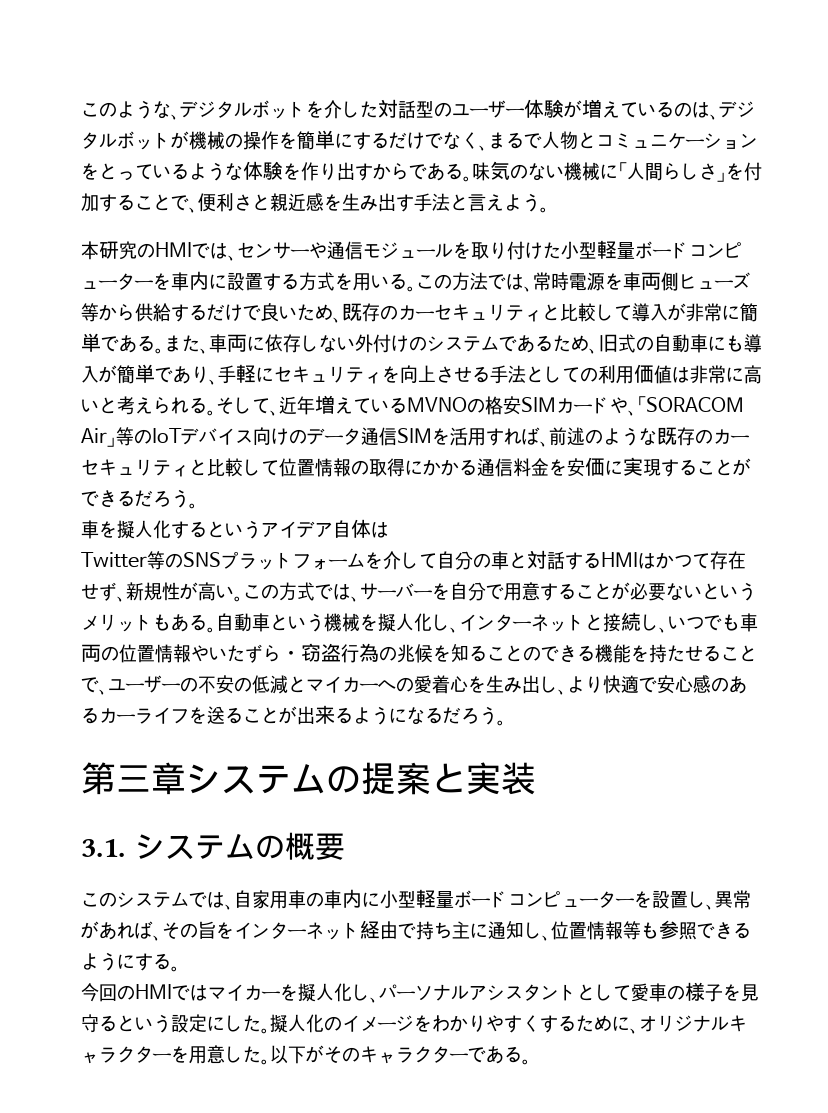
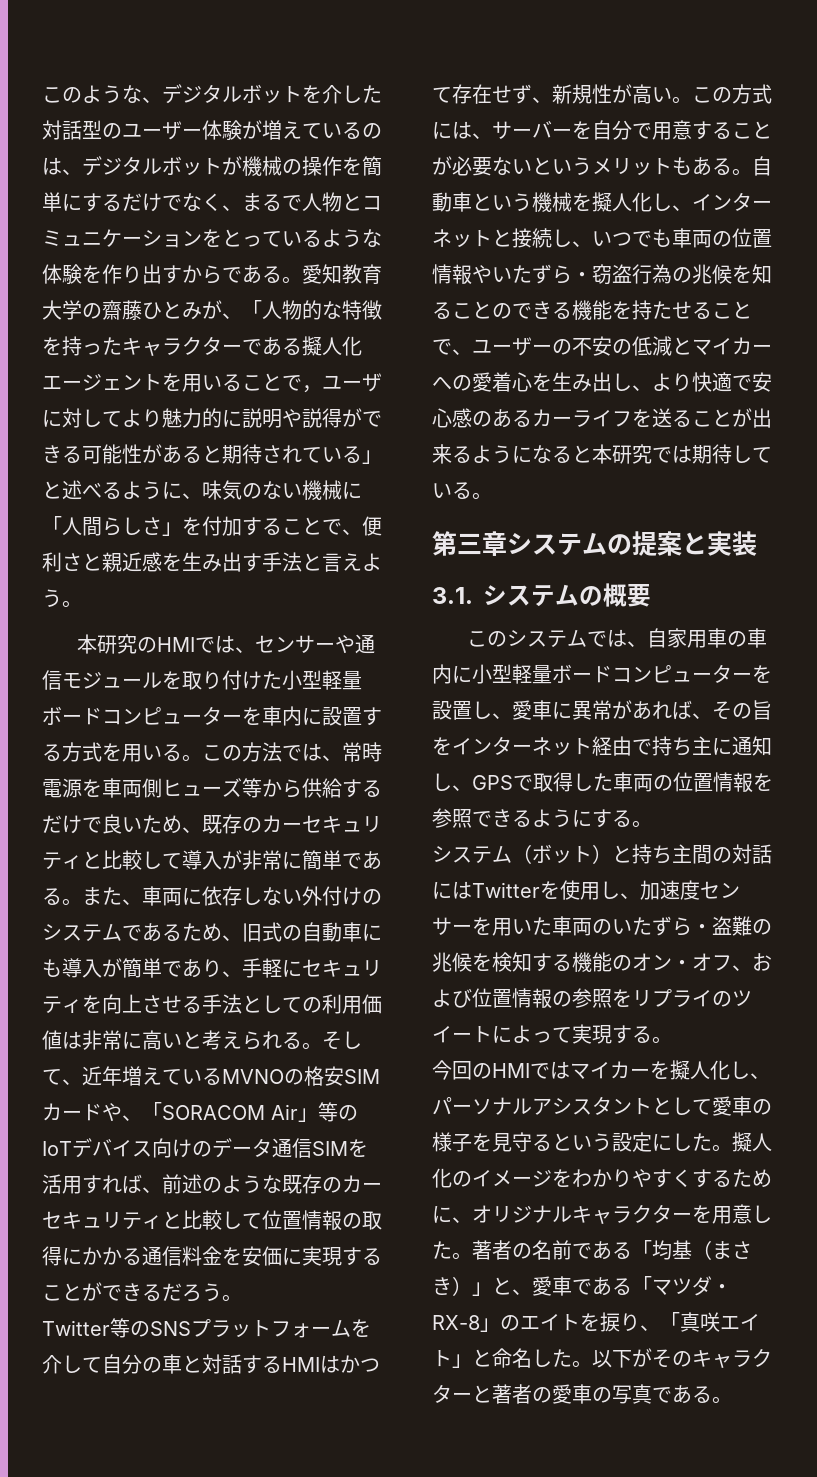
- 味気のない機械に「人間らしさ」を付加することで、便利さと親近感を生み出す手法と言えよう。
+ 愛知教育大学の齋藤ひとみが、「人物的な特徴を持ったキャラクターである擬人化エージェントを用いることで，ユーザに対してより魅力的に説明や説得ができる可能性があると期待されている」と述べるように、味気のない機械に「人間らしさ」を付加することで、便利さと親近感を生み出す手法と言えよう。
- 車を擬人化するというアイデア自体は
- この方式では、サーバーを自分で用意することが必要ないというメリットもある。
+ この方式には、サーバーを自分で用意することが必要ないというメリットもある。
- 自動車という機械を擬人化し、インターネットと接続し、いつでも車両の位置情報やいたずら・窃盗行為の兆候を知ることのできる機能を持たせることで、ユーザーの不安の低減とマイカーへの愛着心を生み出し、より快適で安心感のあるカーライフを送ることが出来るようになるだろう。
+ 自動車という機械を擬人化し、インターネットと接続し、いつでも車両の位置情報やいたずら・窃盗行為の兆候を知ることのできる機能を持たせることで、ユーザーの不安の低減とマイカーへの愛着心を生み出し、より快適で安心感のあるカーライフを送ることが出来るようになると本研究では期待している。
- このシステムでは、自家用車の車内に小型軽量ボードコンピューターを設置し、異常があれば、その旨をインターネット経由で持ち主に通知し、位置情報等も参照できるようにする。
+ このシステムでは、自家用車の車内に小型軽量ボードコンピューターを設置し、愛車に異常があれば、その旨をインターネット経由で持ち主に通知し、GPSで取得した車両の位置情報を参照できるようにする。
+ システム（ボット）と持ち主間の対話にはTwitterを使用し、加速度センサーを用いた車両のいたずら・盗難の兆候を検知する機能のオン・オフ、および位置情報の参照をリプライのツイートによって実現する。
+ 著者の名前である「均基（まさき）」と、愛車である「マツダ・RX-8」のエイトを捩り、「真咲エイト」と命名した。
- 以下がそのキャラクターである。
+ 以下がそのキャラクターと著者の愛車の写真である。

